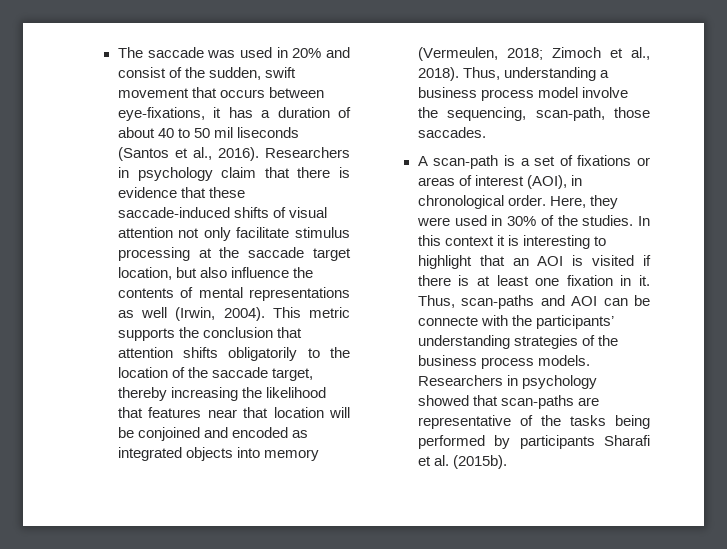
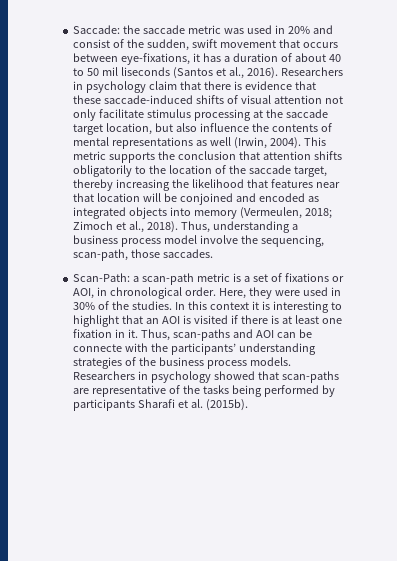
- The saccade was used in 20% and consist of the sudden, swift movement that occurs between eye-fixations, it has a duration of about 40 to 50 mil liseconds (Santos et al., 2016).
+ Saccade: the saccade metric was used in 20% and consist of the sudden, swift movement that occurs between eye-fixations, it has a duration of about 40 to 50 mil liseconds (Santos et al., 2016).
- A scan-path is a set of fixations or areas of interest (AOI), in chronological order.
+ Scan-Path: a scan-path metric is a set of fixations or AOI, in chronological order.

